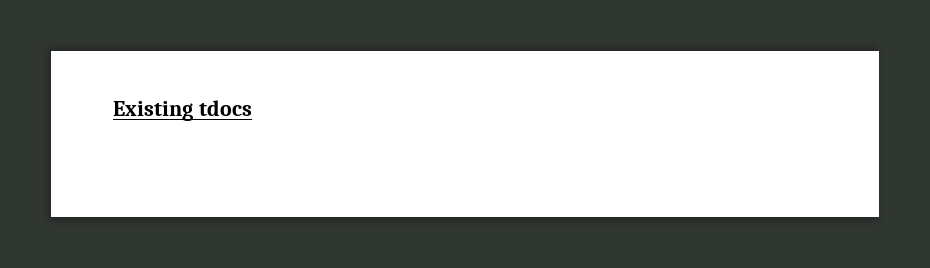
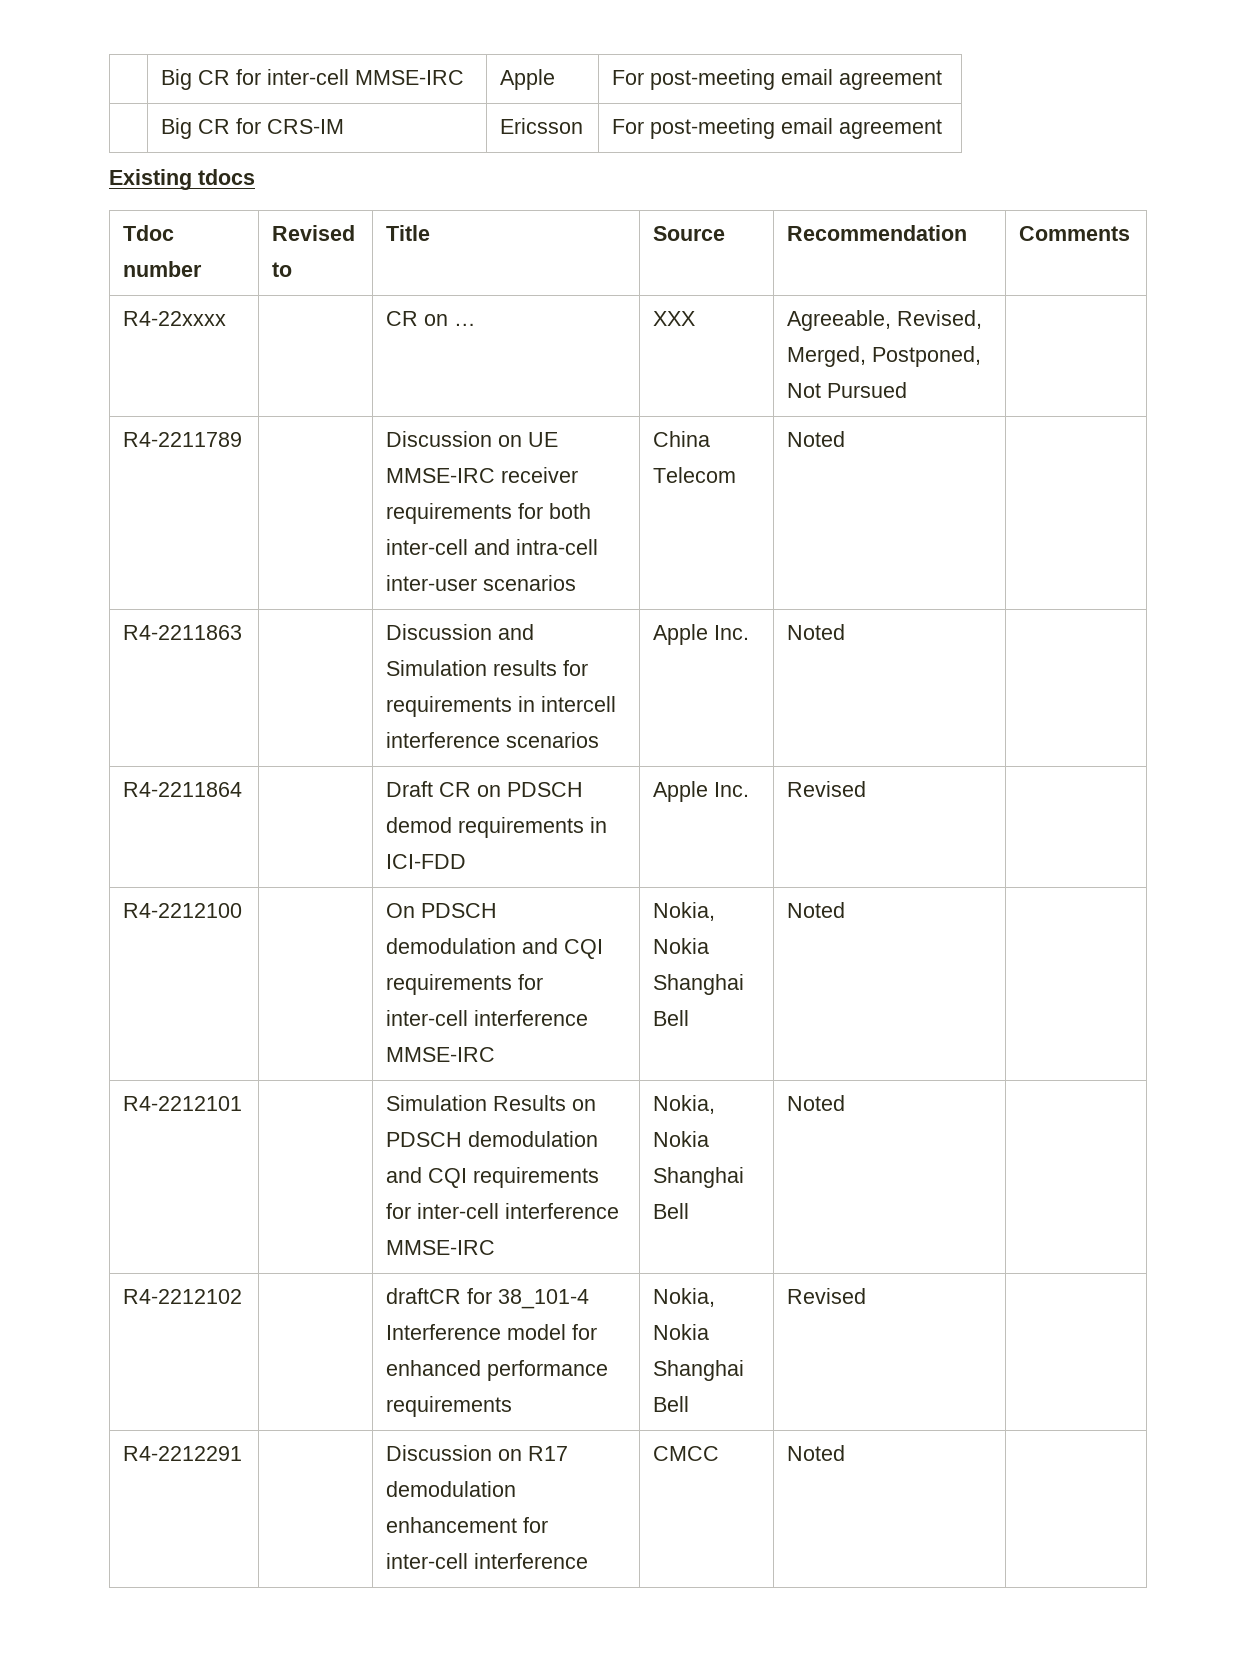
+ | Big CR for inter-cell MMSE-IRC | Apple | For post-meeting email agreement
+ | Big CR for CRS-IM | Ericsson | For post-meeting email agreement
  Existing tdocs
+ Tdoc number | Revised to | Title | Source | Recommendation | Comments
+ R4-22xxxx | | CR on … | XXX | Agreeable, Revised, Merged, Postponed, Not Pursued |
+ R4-2211789 | | Discussion on UE MMSE-IRC receiver requirements for both inter-cell and intra-cell inter-user scenarios | China Telecom | Noted |
+ R4-2211863 | | Discussion and Simulation results for requirements in intercell interference scenarios | Apple Inc. | Noted |
+ R4-2211864 | | Draft CR on PDSCH demod requirements in ICI-FDD | Apple Inc. | Revised |
+ R4-2212100 | | On PDSCH demodulation and CQI requirements for inter-cell interference MMSE-IRC | Nokia, Nokia Shanghai Bell | Noted |
+ R4-2212101 | | Simulation Results on PDSCH demodulation and CQI requirements for inter-cell interference MMSE-IRC | Nokia, Nokia Shanghai Bell | Noted |
+ R4-2212102 | | draftCR for 38_101-4 Interference model for enhanced performance requirements | Nokia, Nokia Shanghai Bell | Revised |
+ R4-2212291 | | Discussion on R17 demodulation enhancement for inter-cell interference | CMCC | Noted |

